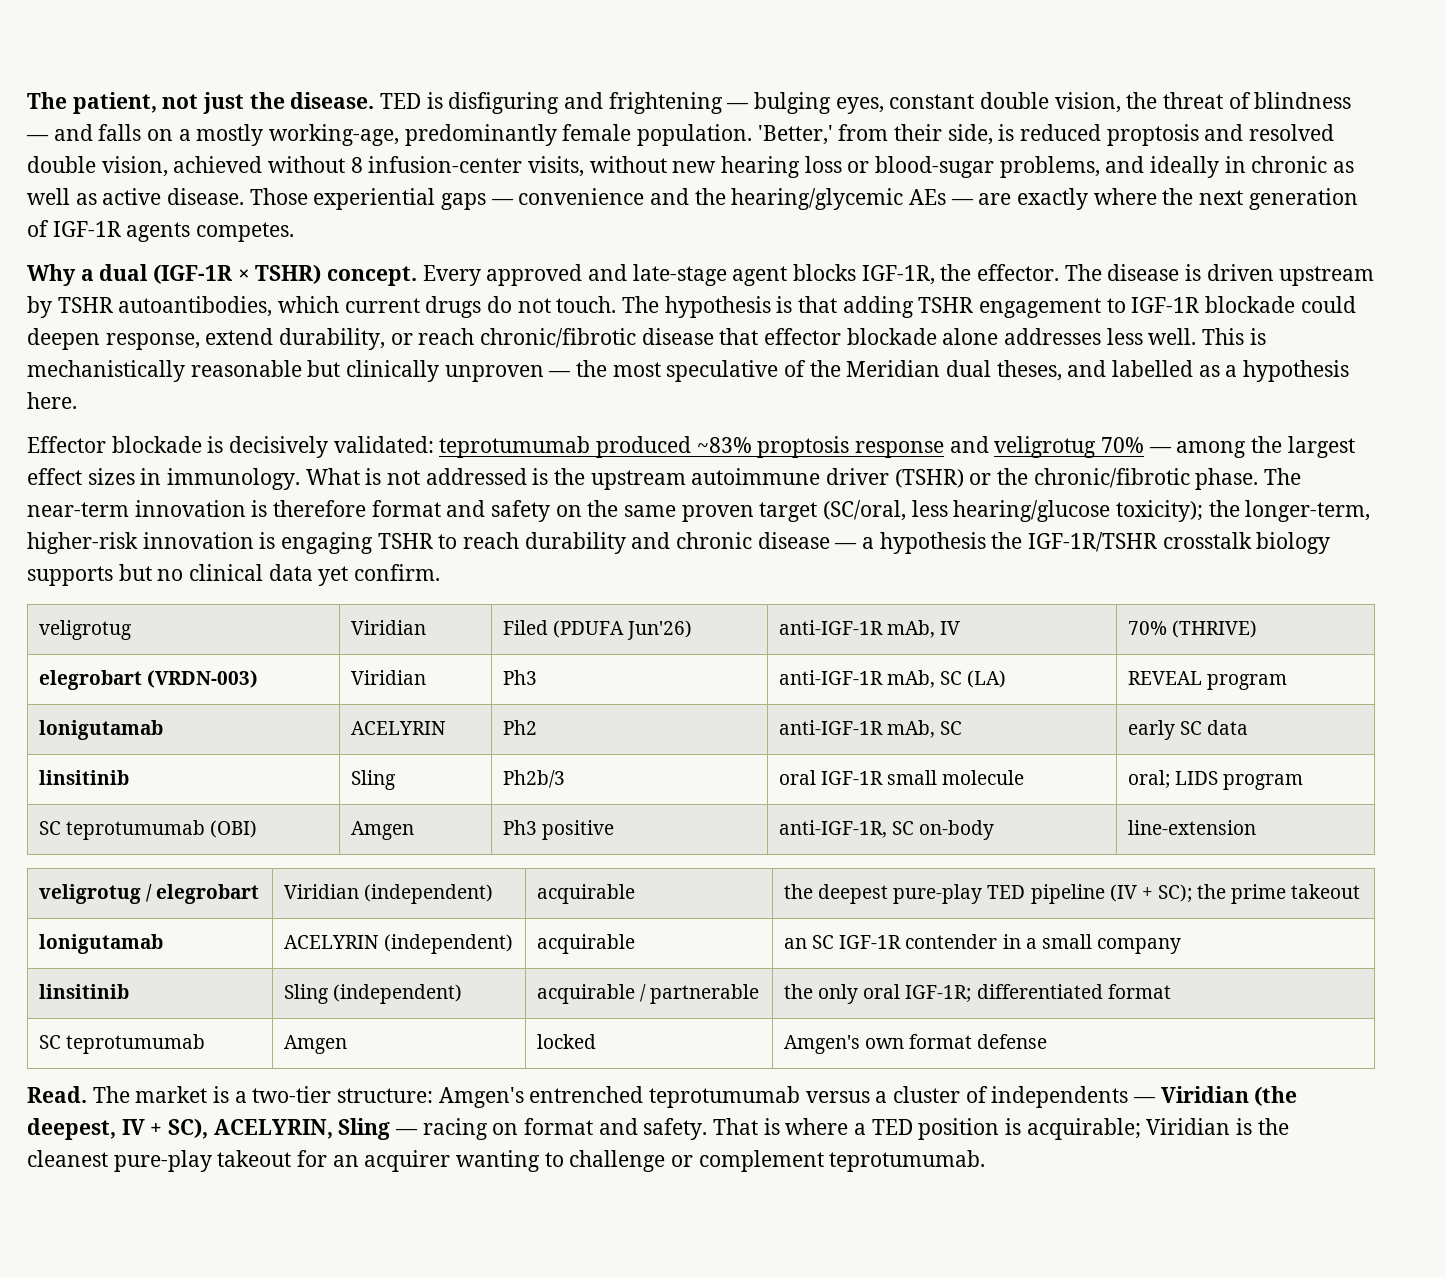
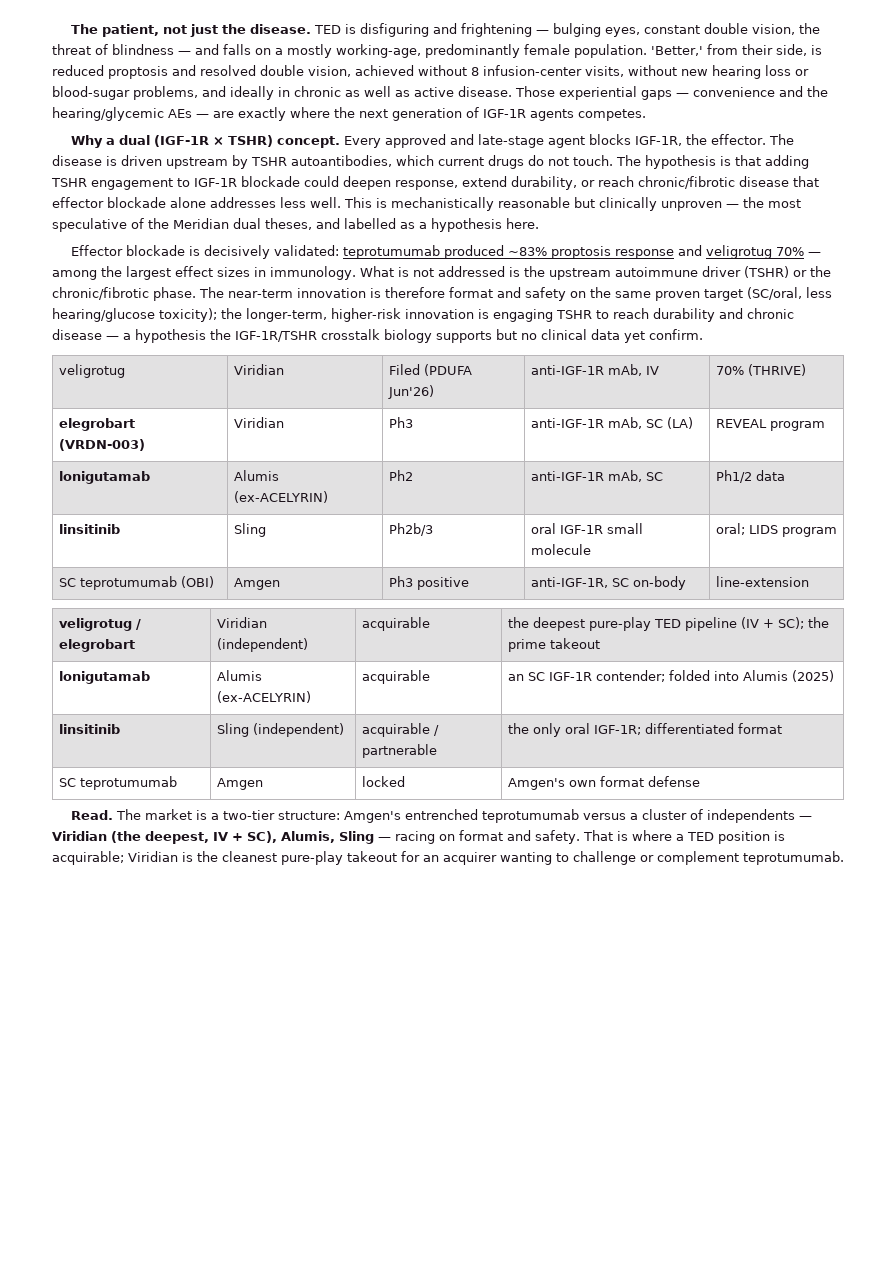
- lonigutamab | ACELYRIN | Ph2 | anti-IGF-1R mAb, SC | early SC data
+ lonigutamab | Alumis (ex-ACELYRIN) | Ph2 | anti-IGF-1R mAb, SC | Ph1/2 data
- lonigutamab | ACELYRIN (independent) | acquirable | an SC IGF-1R contender in a small company
+ lonigutamab | Alumis (ex-ACELYRIN) | acquirable | an SC IGF-1R contender; folded into Alumis (2025)
- The market is a two-tier structure: Amgen's entrenched teprotumumab versus a cluster of independents — Viridian (the deepest, IV + SC), ACELYRIN, Sling — racing on format and safety.
+ The market is a two-tier structure: Amgen's entrenched teprotumumab versus a cluster of independents — Viridian (the deepest, IV + SC), Alumis, Sling — racing on format and safety.

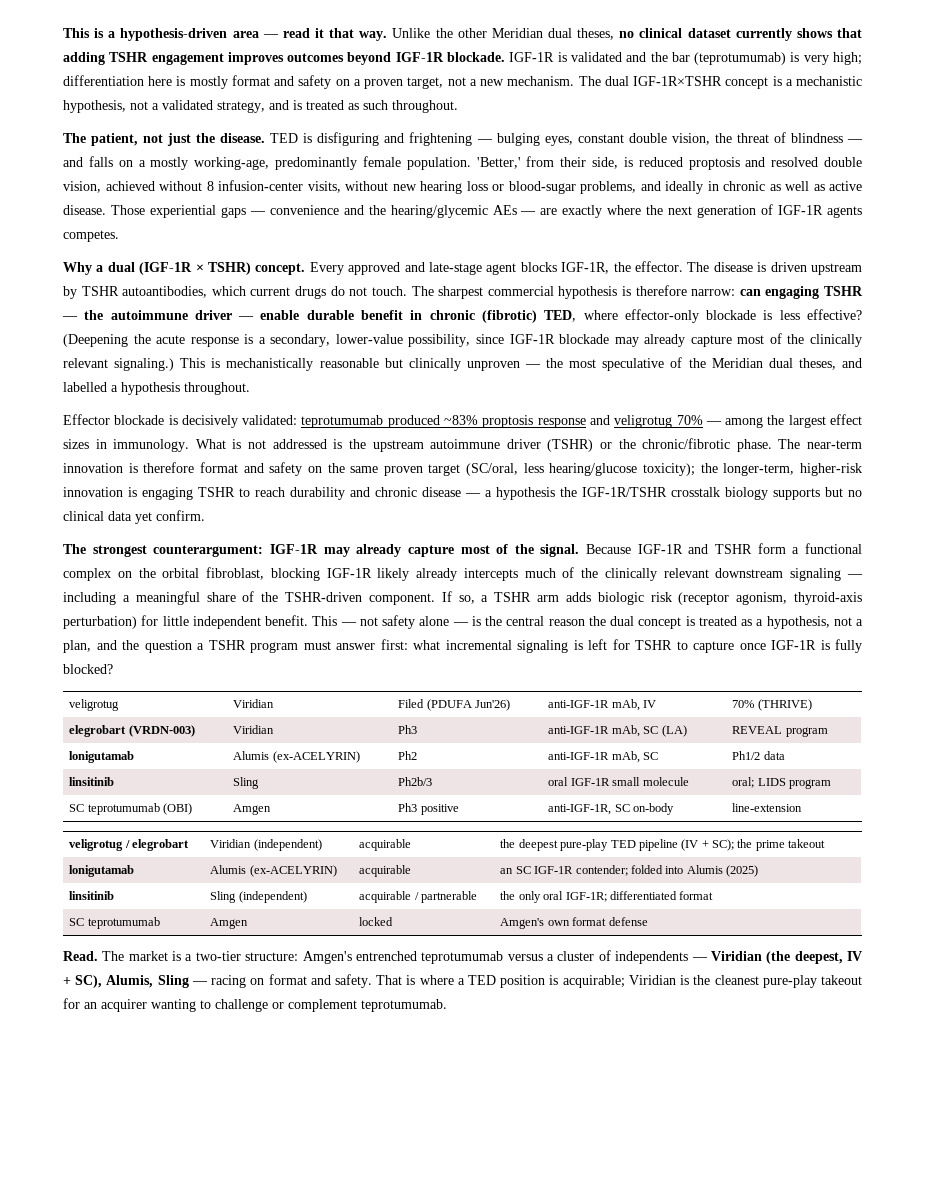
+ This is a hypothesis-driven area — read it that way. Unlike the other Meridian dual theses, no clinical dataset currently shows that adding TSHR engagement improves outcomes beyond IGF-1R blockade. IGF-1R is validated and the bar (teprotumumab) is very high; differentiation here is mostly format and safety on a proven target, not a new mechanism. The dual IGF-1R×TSHR concept is a mechanistic hypothesis, not a validated strategy, and is treated as such throughout.
- The hypothesis is that adding TSHR engagement to IGF-1R blockade could deepen response, extend durability, or reach chronic/fibrotic disease that effector blockade alone addresses less well.
+ The sharpest commercial hypothesis is therefore narrow: can engaging TSHR — the autoimmune driver — enable durable benefit in chronic (fibrotic) TED, where effector-only blockade is less effective? (Deepening the acute response is a secondary, lower-value possibility, since IGF-1R blockade may already capture most of the clinically relevant signaling.)
- This is mechanistically reasonable but clinically unproven — the most speculative of the Meridian dual theses, and labelled as a hypothesis here.
+ This is mechanistically reasonable but clinically unproven — the most speculative of the Meridian dual theses, and labelled a hypothesis throughout.
+ The strongest counterargument: IGF-1R may already capture most of the signal. Because IGF-1R and TSHR form a functional complex on the orbital fibroblast, blocking IGF-1R likely already intercepts much of the clinically relevant downstream signaling — including a meaningful share of the TSHR-driven component. If so, a TSHR arm adds biologic risk (receptor agonism, thyroid-axis perturbation) for little independent benefit. This — not safety alone — is the central reason the dual concept is treated as a hypothesis, not a plan, and the question a TSHR program must answer first: what incremental signaling is left for TSHR to capture once IGF-1R is fully blocked?

